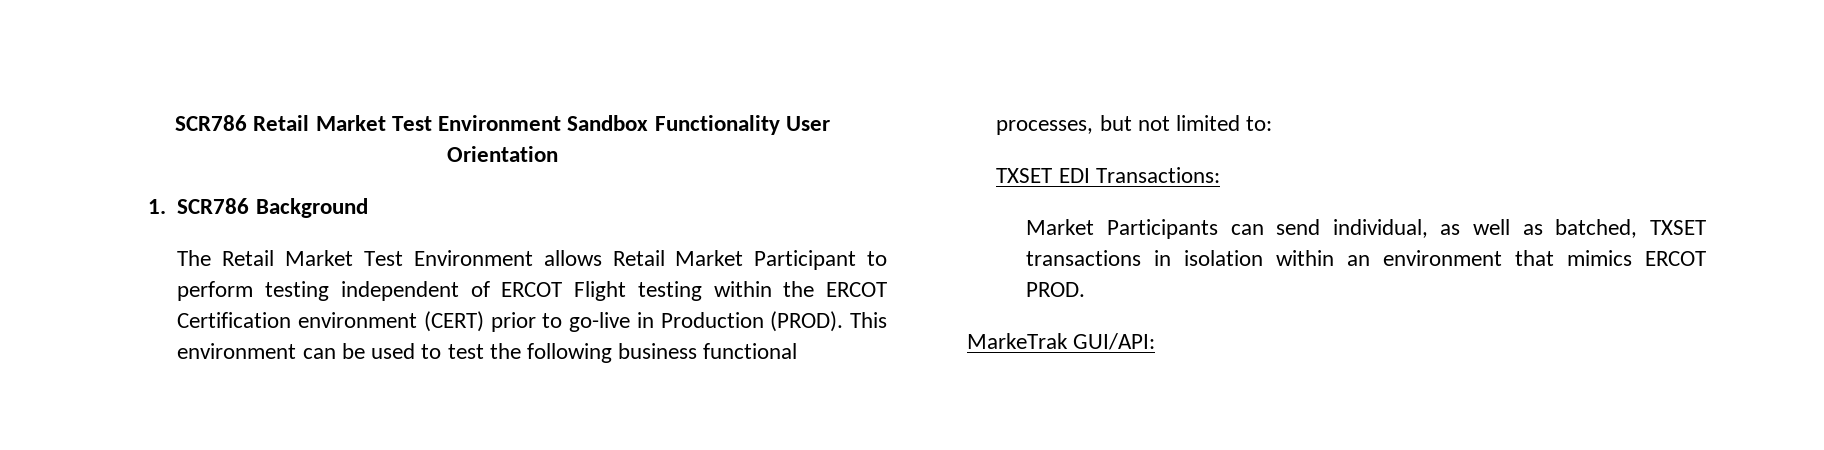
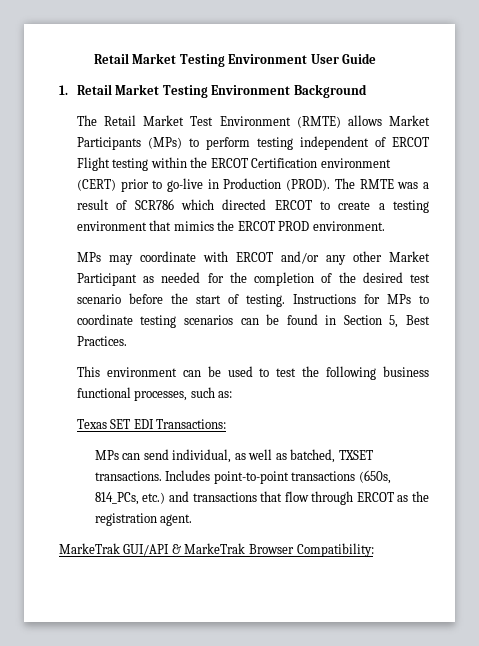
- SCR786 Retail Market Test Environment Sandbox Functionality User Orientation
- 1. SCR786 Background
+ Retail Market Testing Environment User Guide
+ 1. Retail Market Testing Environment Background
- The Retail Market Test Environment allows Retail Market Participant to perform testing independent of ERCOT Flight testing within the ERCOT Certification environment (CERT) prior to go-live in Production (PROD). This environment can be used to test the following business functional processes, but not limited to:
- TXSET EDI Transactions:
+ The Retail Market Test Environment (RMTE) allows Market Participants (MPs) to perform testing independent of ERCOT Flight testing within the ERCOT Certification environment (CERT) prior to go-live in Production (PROD). The RMTE was a result of SCR786 which directed ERCOT to create a testing environment that mimics the ERCOT PROD environment.
+ MPs may coordinate with ERCOT and/or any other Market Participant as needed for the completion of the desired test scenario before the start of testing. Instructions for MPs to coordinate testing scenarios can be found in Section 5, Best Practices.
+ This environment can be used to test the following business functional processes, such as:
+ Texas SET EDI Transactions:
- Market Participants can send individual, as well as batched, TXSET transactions in isolation within an environment that mimics ERCOT PROD.
- MarkeTrak GUI/API:
+ MPs can send individual, as well as batched, TXSET transactions. Includes point-to-point transactions (650s, 814_PCs, etc.) and transactions that flow through ERCOT as the registration agent.
+ MarkeTrak GUI/API & MarkeTrak Browser Compatibility:

